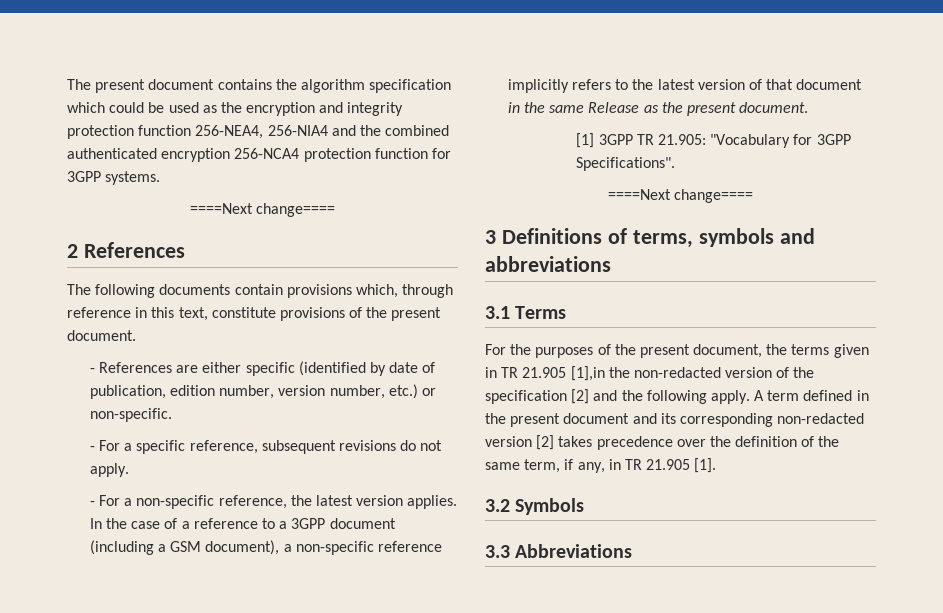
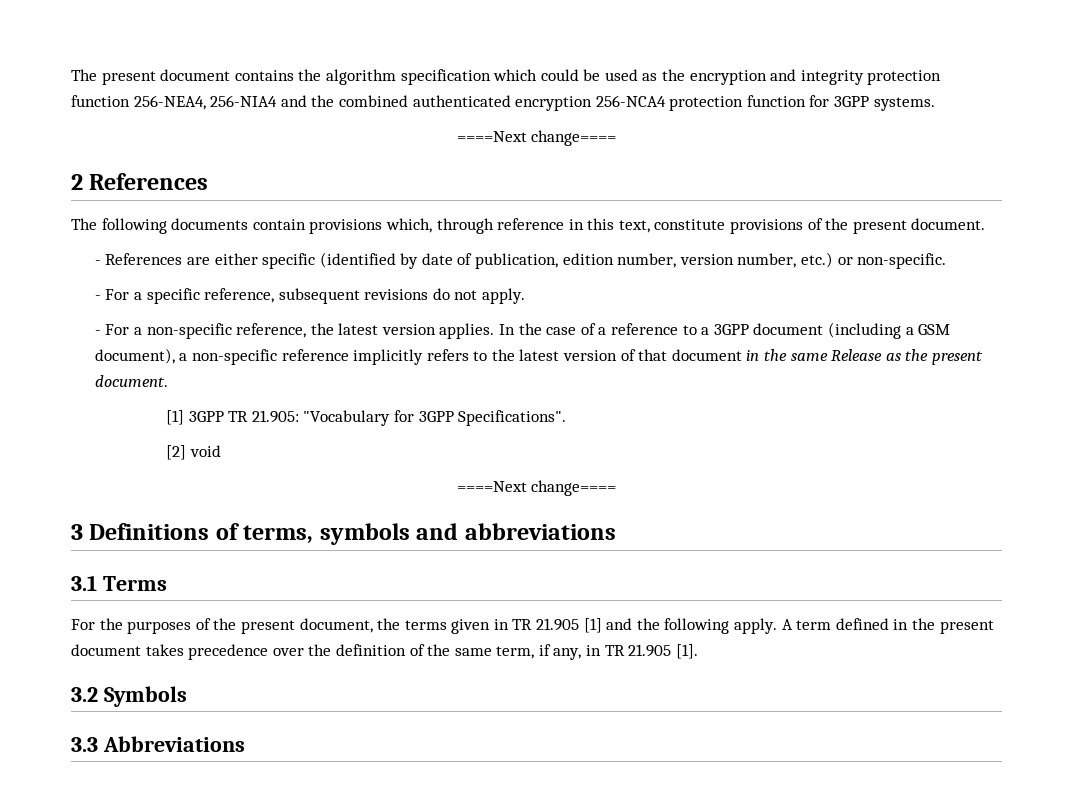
+ [2] void
- For the purposes of the present document, the terms given in TR 21.905 [1],in the non-redacted version of the specification [2] and the following apply.
+ For the purposes of the present document, the terms given in TR 21.905 [1] and the following apply.
- A term defined in the present document and its corresponding non-redacted version [2] takes precedence over the definition of the same term, if any, in TR 21.905 [1].
+ A term defined in the present document takes precedence over the definition of the same term, if any, in TR 21.905 [1].

